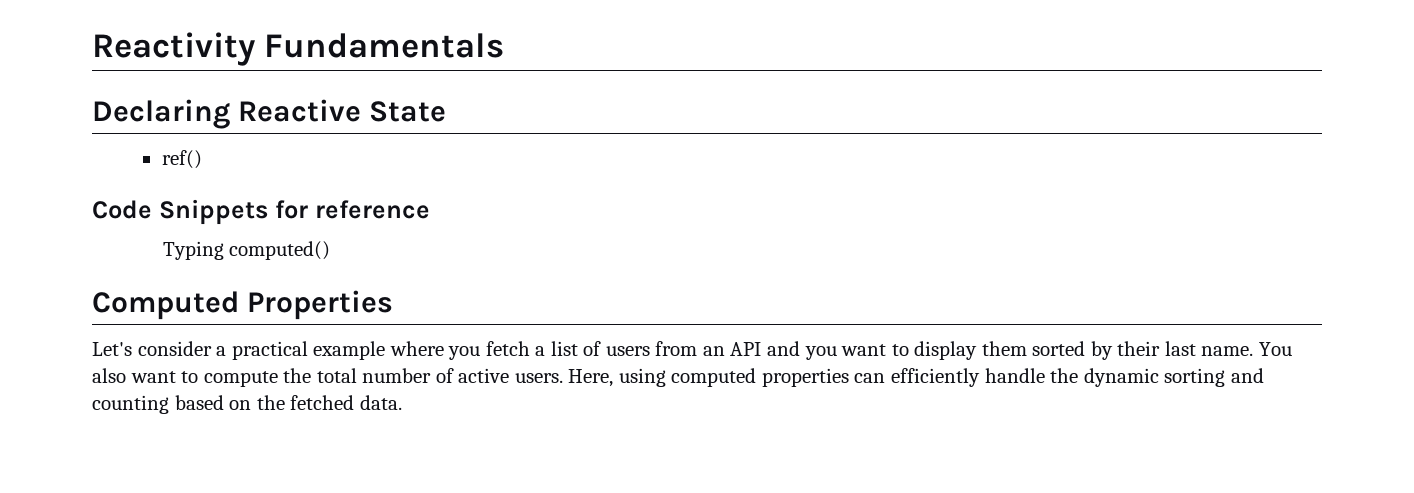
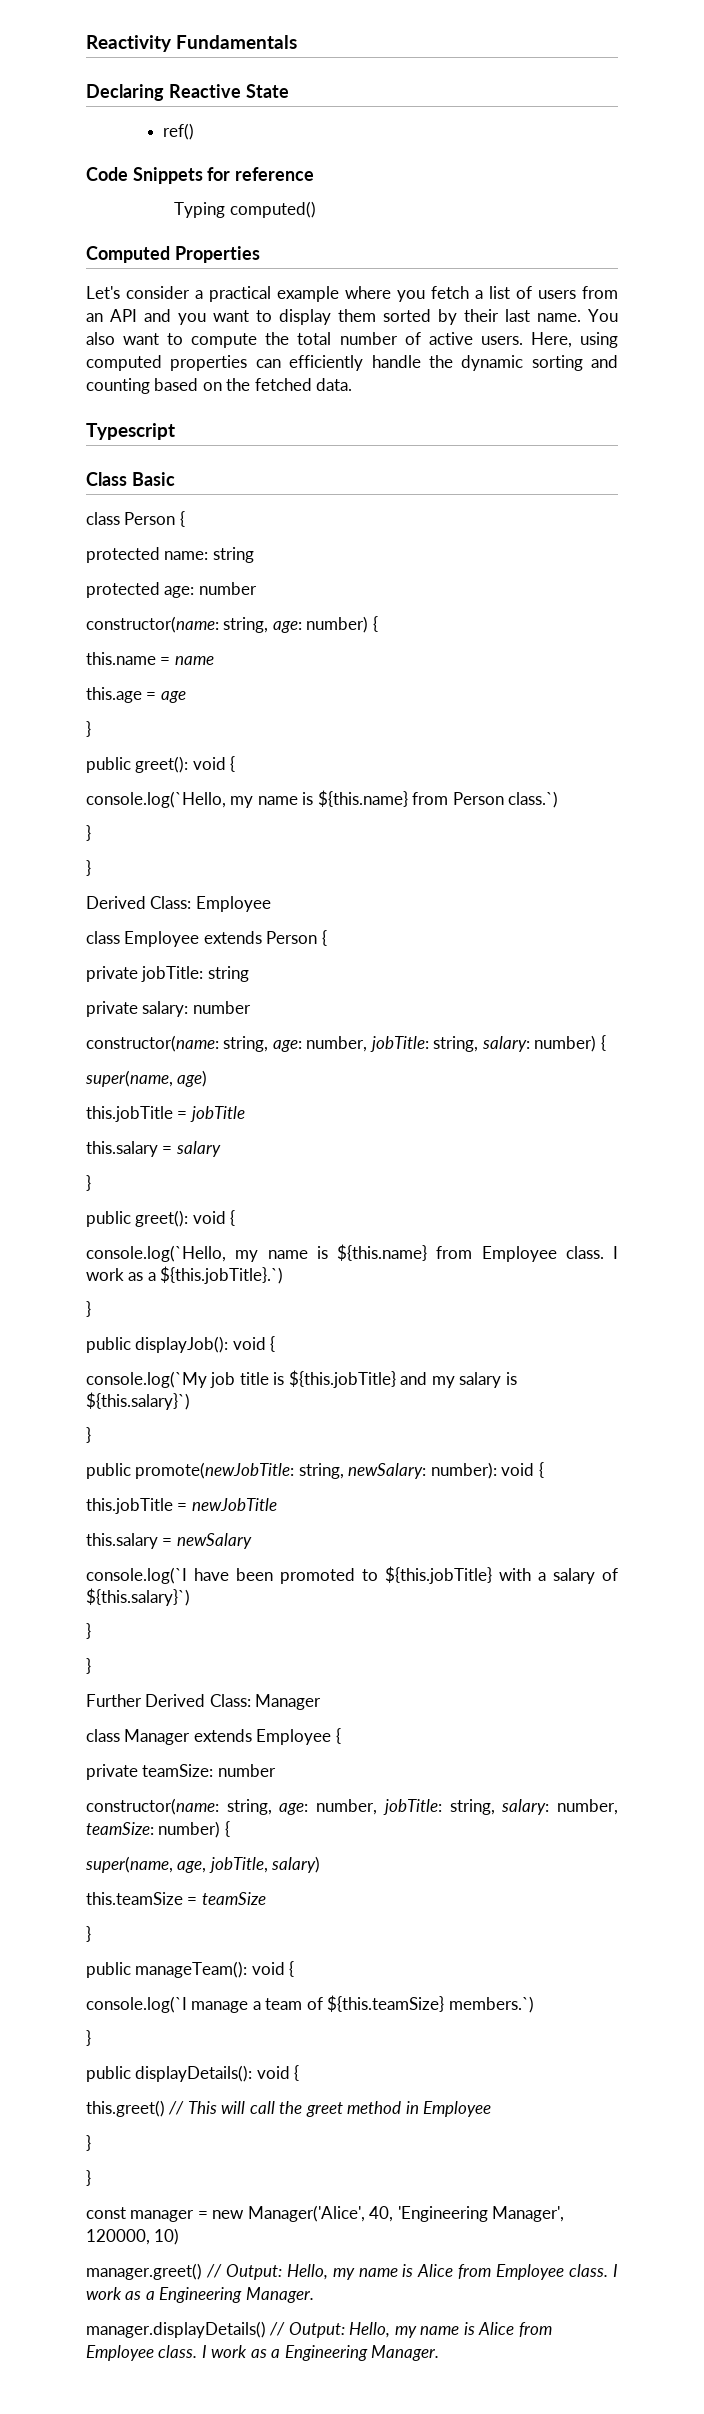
+ Typescript
+ Class Basic
+ class Person {
+ protected name: string
+ protected age: number
+ constructor(name: string, age: number) {
+ this.name = name
+ this.age = age
+ }
+ public greet(): void {
+ console.log(`Hello, my name is ${this.name} from Person class.`)
+ }
+ }
+ Derived Class: Employee
+ class Employee extends Person {
+ private jobTitle: string
+ private salary: number
+ constructor(name: string, age: number, jobTitle: string, salary: number) {
+ super(name, age)
+ this.jobTitle = jobTitle
+ this.salary = salary
+ }
+ public greet(): void {
+ console.log(`Hello, my name is ${this.name} from Employee class. I work as a ${this.jobTitle}.`)
+ }
+ public displayJob(): void {
+ console.log(`My job title is ${this.jobTitle} and my salary is ${this.salary}`)
+ }
+ public promote(newJobTitle: string, newSalary: number): void {
+ this.jobTitle = newJobTitle
+ this.salary = newSalary
+ console.log(`I have been promoted to ${this.jobTitle} with a salary of ${this.salary}`)
+ }
+ }
+ Further Derived Class: Manager
+ class Manager extends Employee {
+ private teamSize: number
+ constructor(name: string, age: number, jobTitle: string, salary: number, teamSize: number) {
+ super(name, age, jobTitle, salary)
+ this.teamSize = teamSize
+ }
+ public manageTeam(): void {
+ console.log(`I manage a team of ${this.teamSize} members.`)
+ }
+ public displayDetails(): void {
+ this.greet() // This will call the greet method in Employee
+ }
+ }
+ const manager = new Manager('Alice', 40, 'Engineering Manager', 120000, 10)
+ manager.greet() // Output: Hello, my name is Alice from Employee class. I work as a Engineering Manager.
+ manager.displayDetails() // Output: Hello, my name is Alice from Employee class. I work as a Engineering Manager.

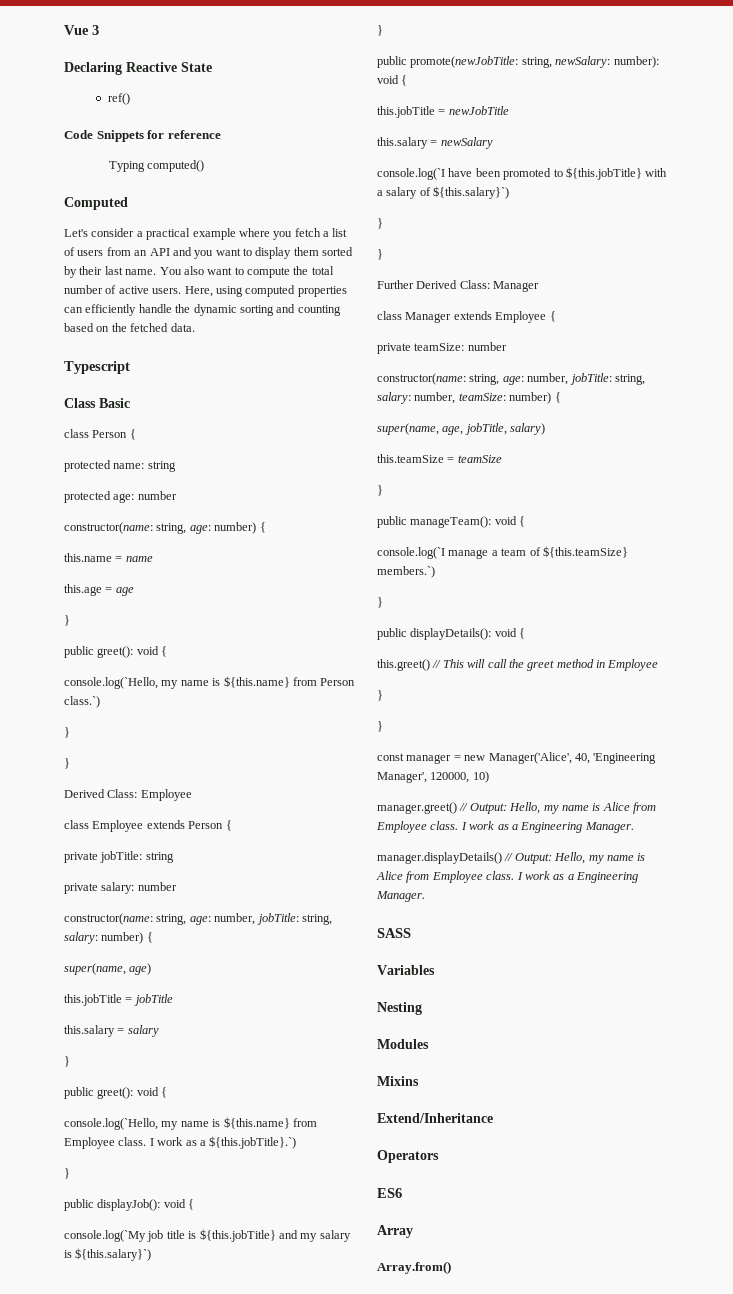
- Reactivity Fundamentals
+ Vue 3
- Computed Properties
+ Computed
+ SASS
+ Variables
+ Nesting
+ Modules
+ Mixins
+ Extend/Inheritance
+ Operators
+ ES6
+ Array
+ Array.from()

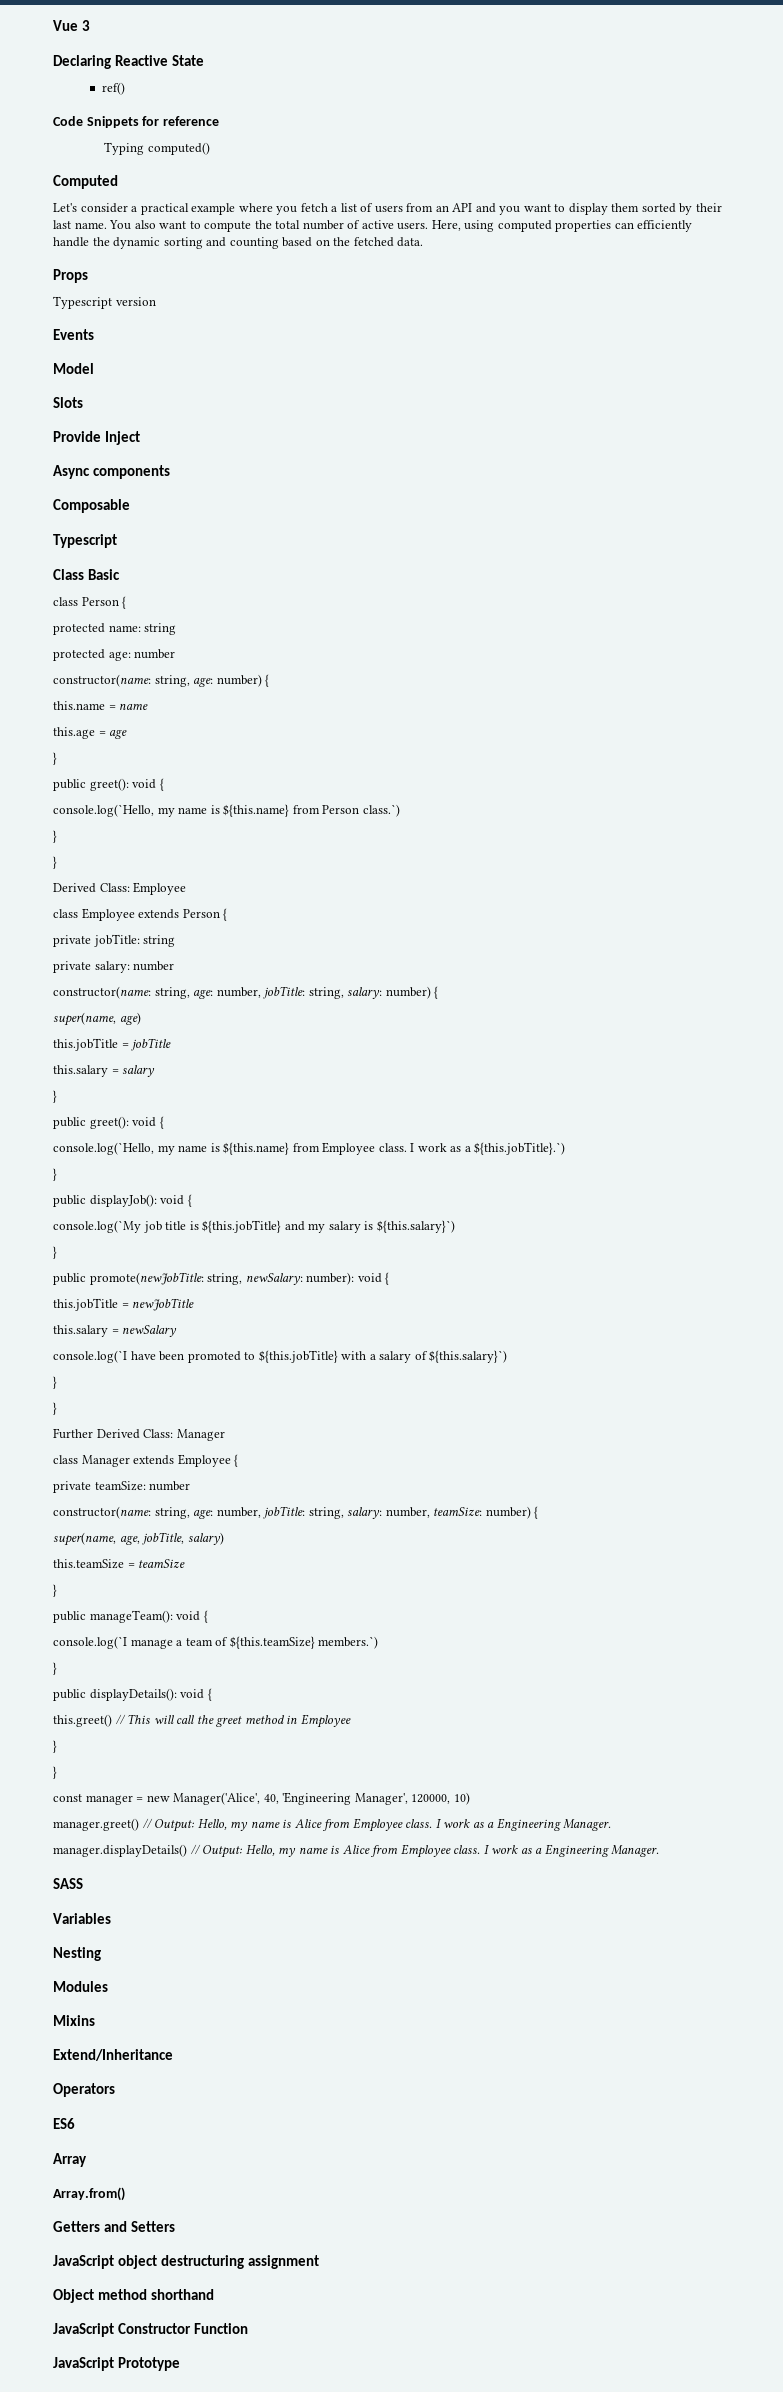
+ Props
+ Typescript version
+ Events
+ Model
+ Slots
+ Provide Inject
+ Async components
+ Composable
+ Getters and Setters
+ JavaScript object destructuring assignment
+ Object method shorthand
+ JavaScript Constructor Function
+ JavaScript Prototype

